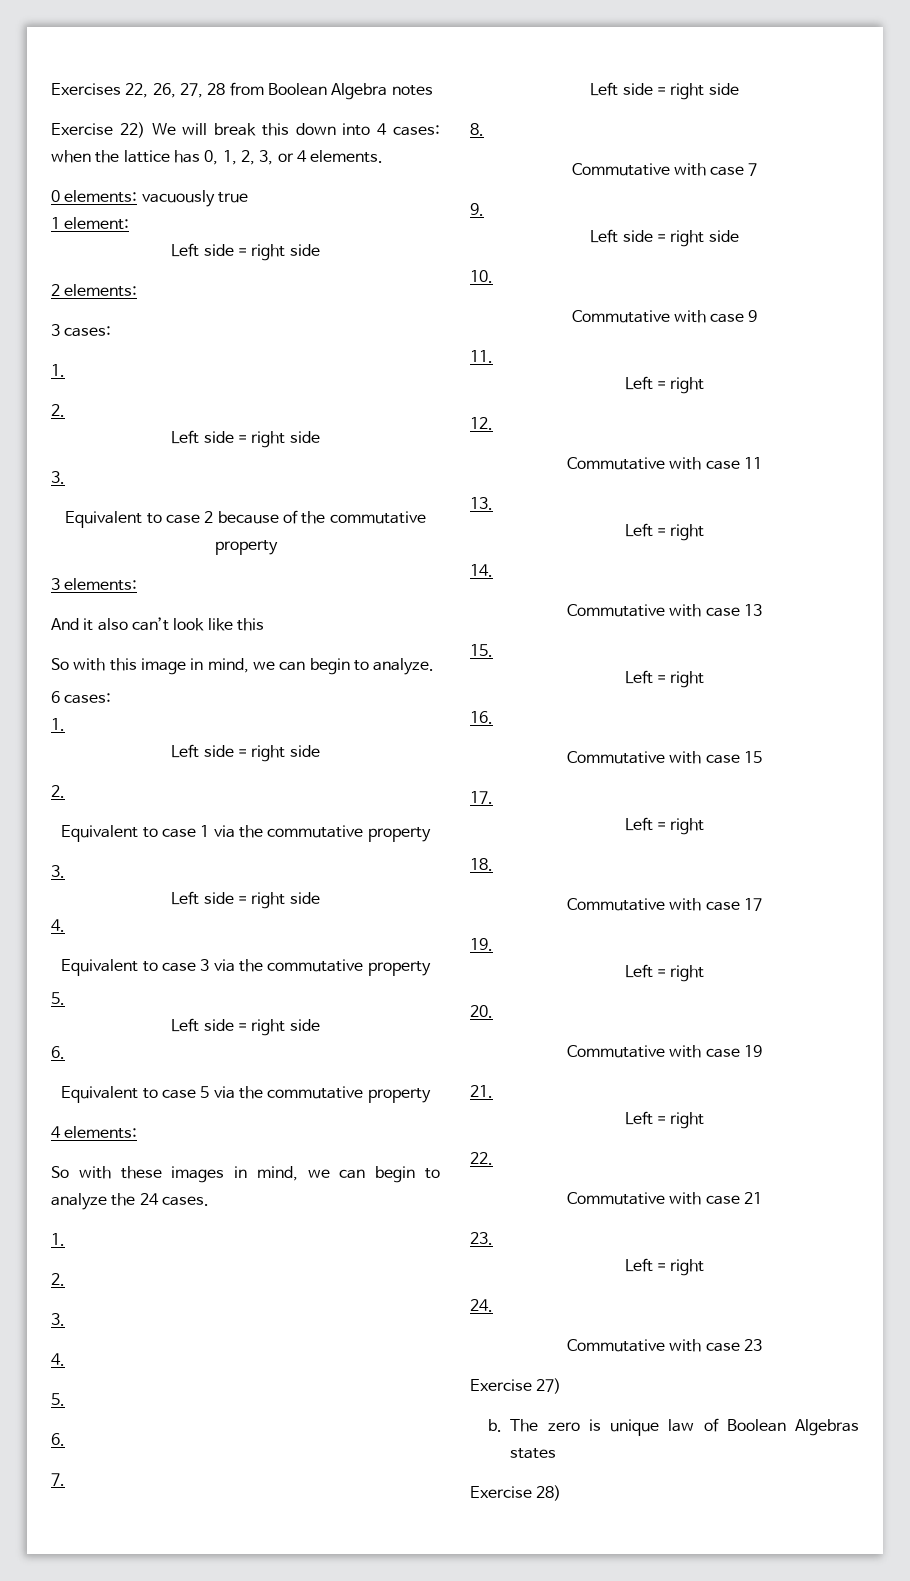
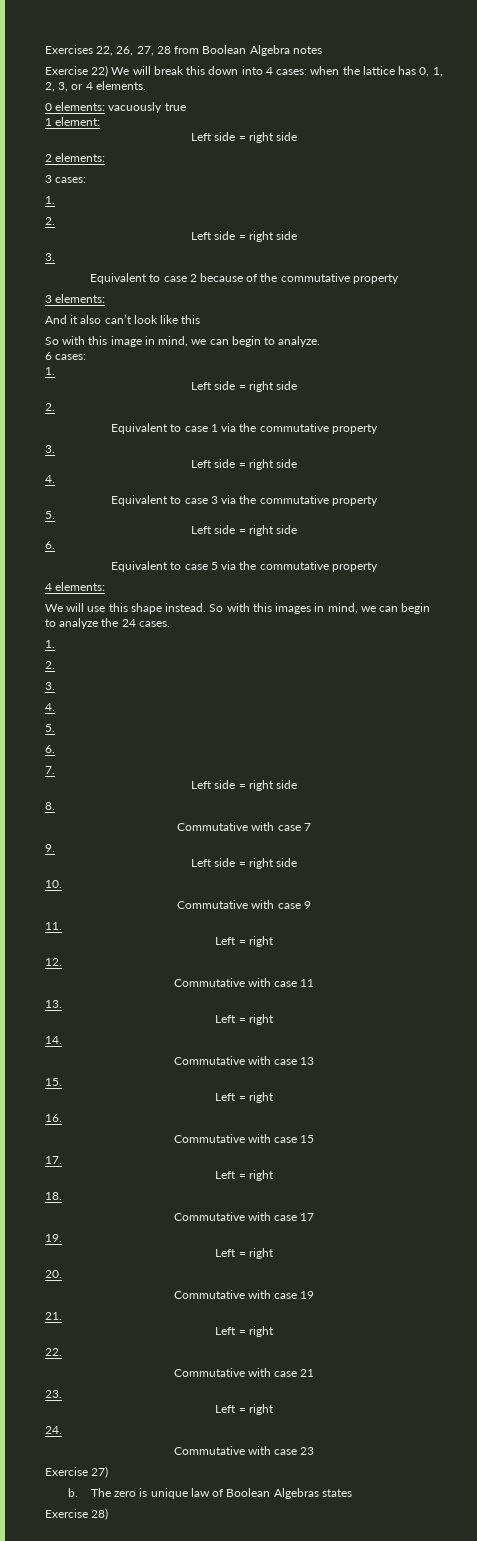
- So with these images in mind, we can begin to analyze the 24 cases.
+ We will use this shape instead. So with this images in mind, we can begin to analyze the 24 cases.

